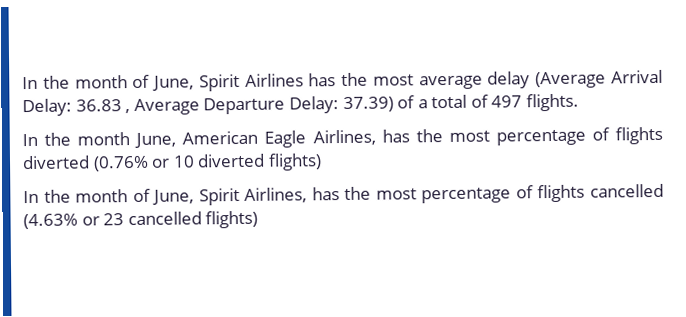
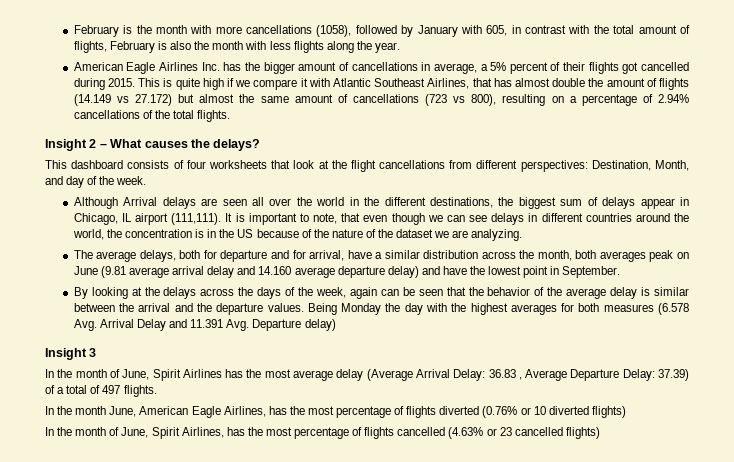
+ February is the month with more cancellations (1058), followed by January with 605, in contrast with the total amount of flights, February is also the month with less flights along the year.
+ American Eagle Airlines Inc. has the bigger amount of cancellations in average, a 5% percent of their flights got cancelled during 2015. This is quite high if we compare it with Atlantic Southeast Airlines, that has almost double the amount of flights (14.149 vs 27.172) but almost the same amount of cancellations (723 vs 800), resulting on a percentage of 2.94% cancellations of the total flights.
+ Insight 2 – What causes the delays?
+ This dashboard consists of four worksheets that look at the flight cancellations from different perspectives: Destination, Month, and day of the week.
+ Although Arrival delays are seen all over the world in the different destinations, the biggest sum of delays appear in Chicago, IL airport (111,111). It is important to note, that even though we can see delays in different countries around the world, the concentration is in the US because of the nature of the dataset we are analyzing.
+ The average delays, both for departure and for arrival, have a similar distribution across the month, both averages peak on June (9.81 average arrival delay and 14.160 average departure delay) and have the lowest point in September.
+ By looking at the delays across the days of the week, again can be seen that the behavior of the average delay is similar between the arrival and the departure values. Being Monday the day with the highest averages for both measures (6.578 Avg. Arrival Delay and 11.391 Avg. Departure delay)
+ Insight 3

